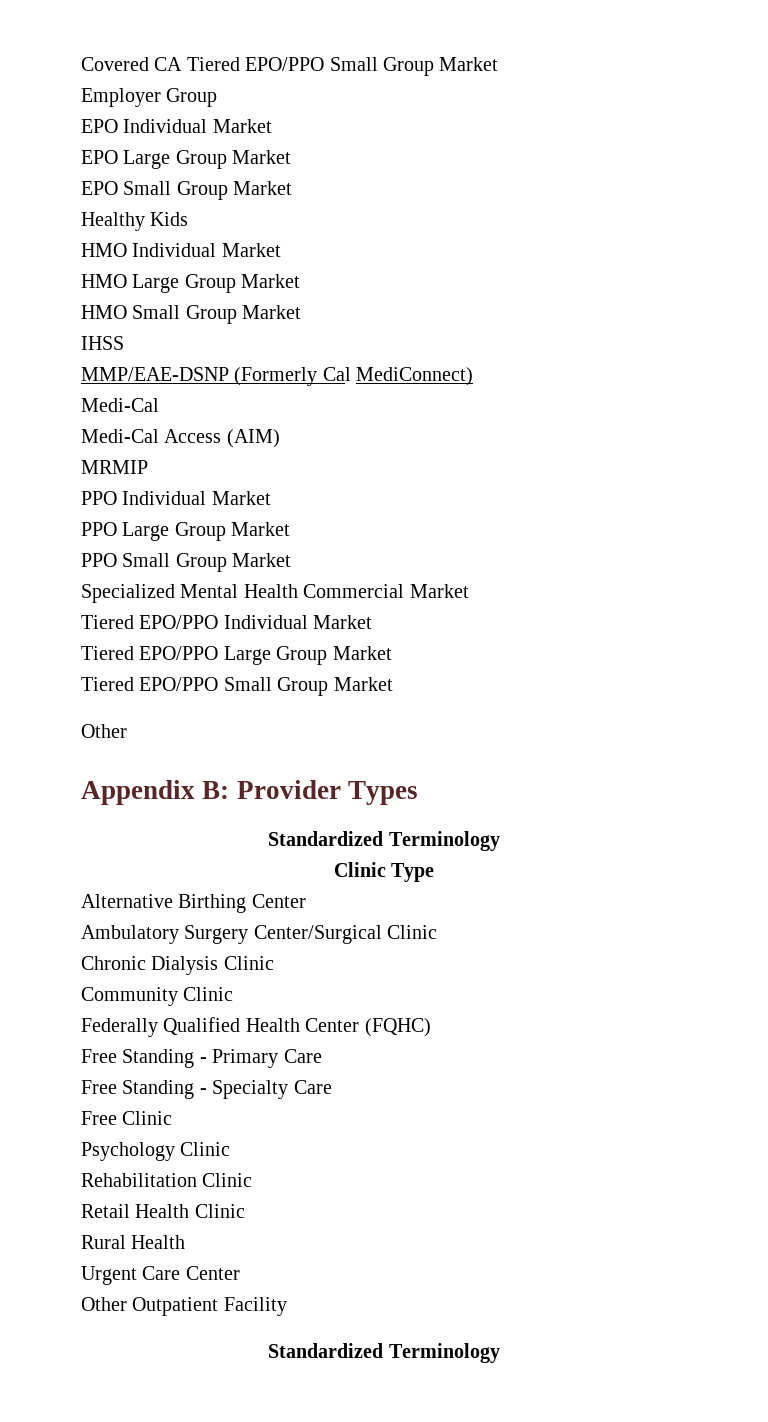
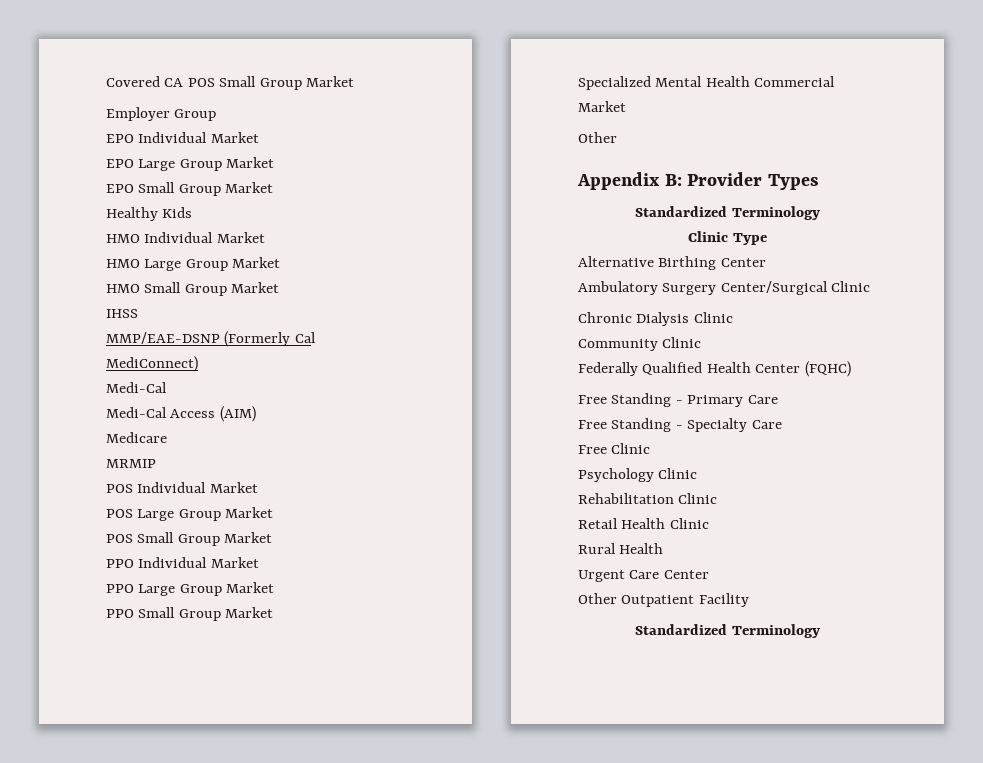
- Covered CA Tiered EPO/PPO Small Group Market
+ Covered CA POS Small Group Market
+ Medicare
+ POS Individual Market
+ POS Large Group Market
+ POS Small Group Market
- Tiered EPO/PPO Individual Market
- Tiered EPO/PPO Large Group Market
- Tiered EPO/PPO Small Group Market

